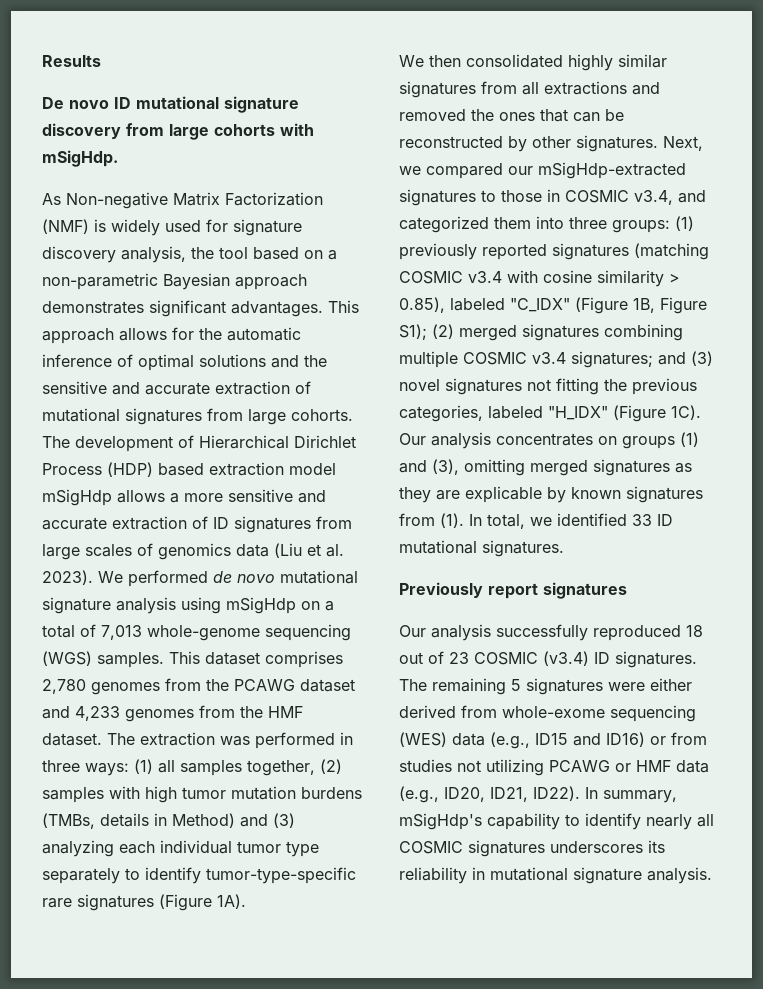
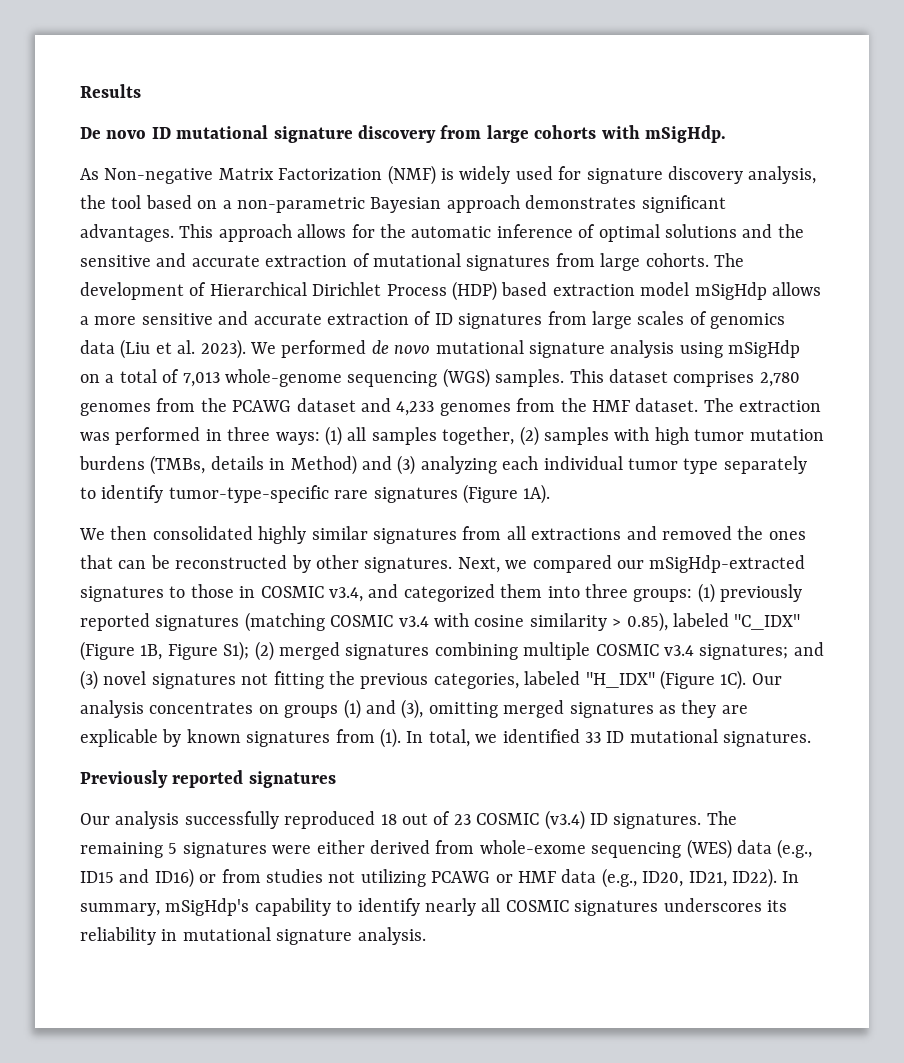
- Previously report signatures
+ Previously reported signatures

